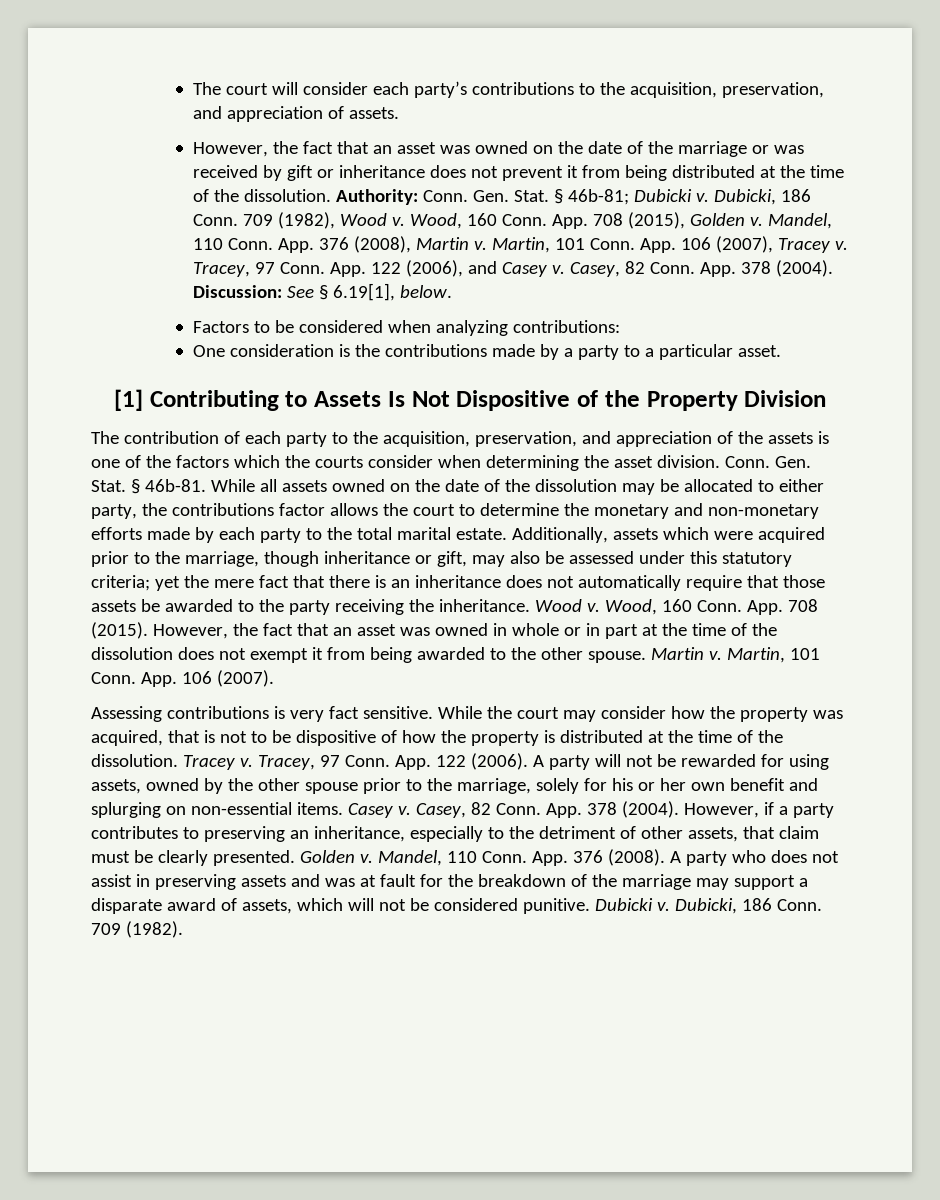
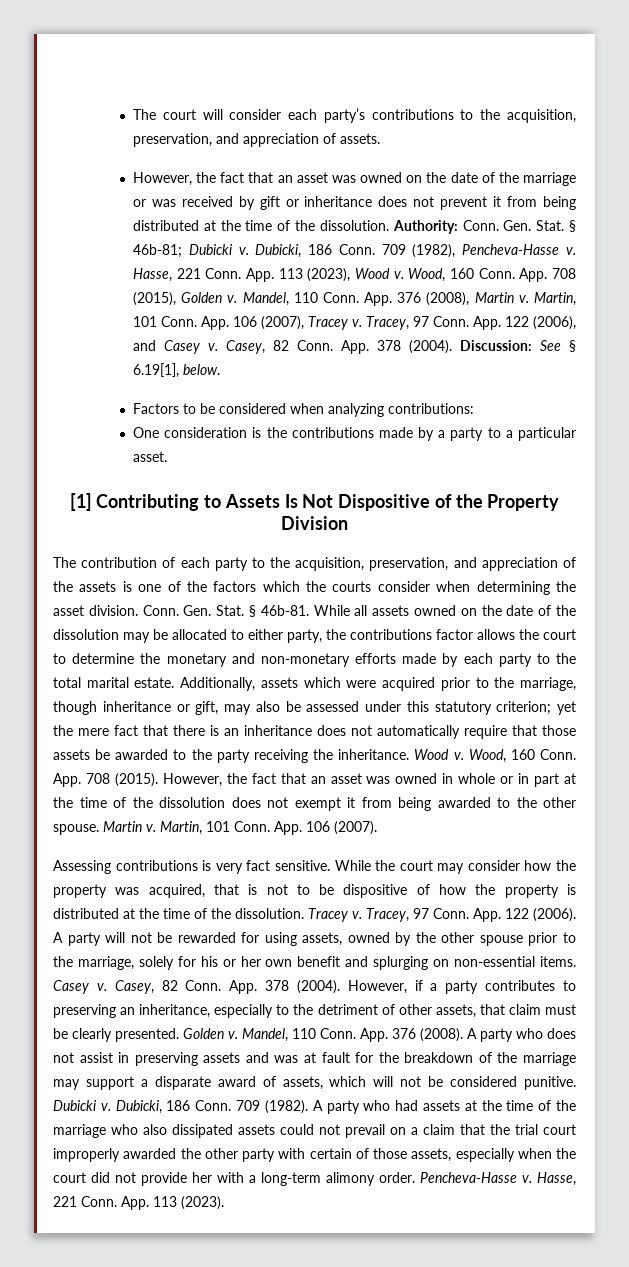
- 709 (1982), Wood v.
+ 709 (1982), Pencheva-Hasse v. Hasse, 221 Conn. App. 113 (2023), Wood v.
- Additionally, assets which were acquired prior to the marriage, though inheritance or gift, may also be assessed under this statutory criteria; yet the mere fact that there is an inheritance does not automatically require that those assets be awarded to the party receiving the inheritance.
+ Additionally, assets which were acquired prior to the marriage, though inheritance or gift, may also be assessed under this statutory criterion; yet the mere fact that there is an inheritance does not automatically require that those assets be awarded to the party receiving the inheritance.
+ A party who had assets at the time of the marriage who also dissipated assets could not prevail on a claim that the trial court improperly awarded the other party with certain of those assets, especially when the court did not provide her with a long-term alimony order. Pencheva-Hasse v. Hasse, 221 Conn. App. 113 (2023).

